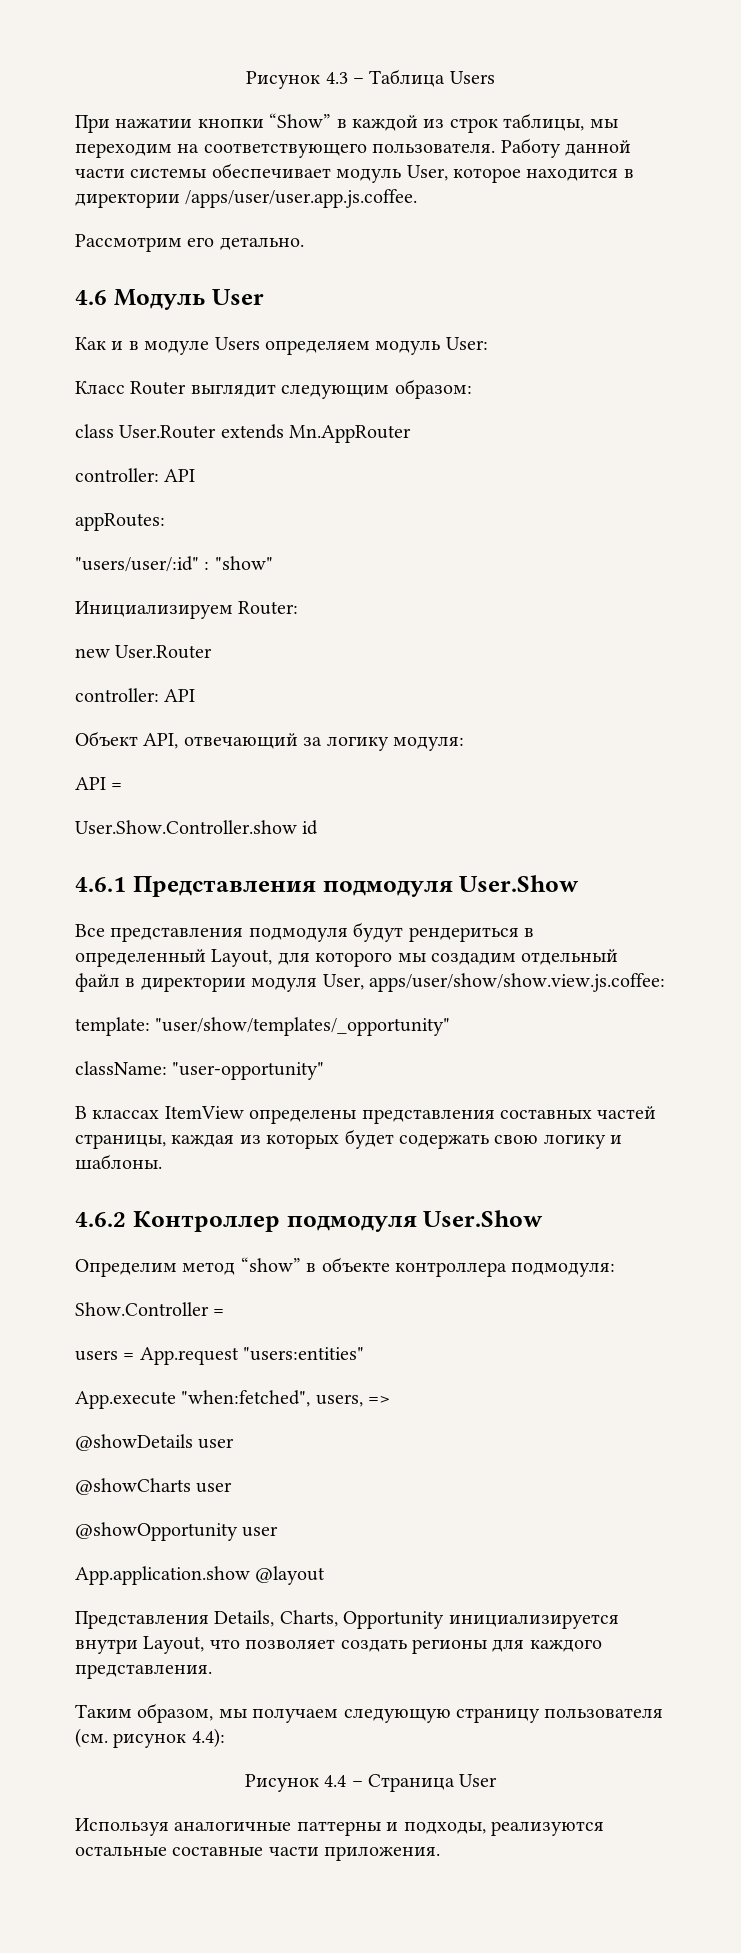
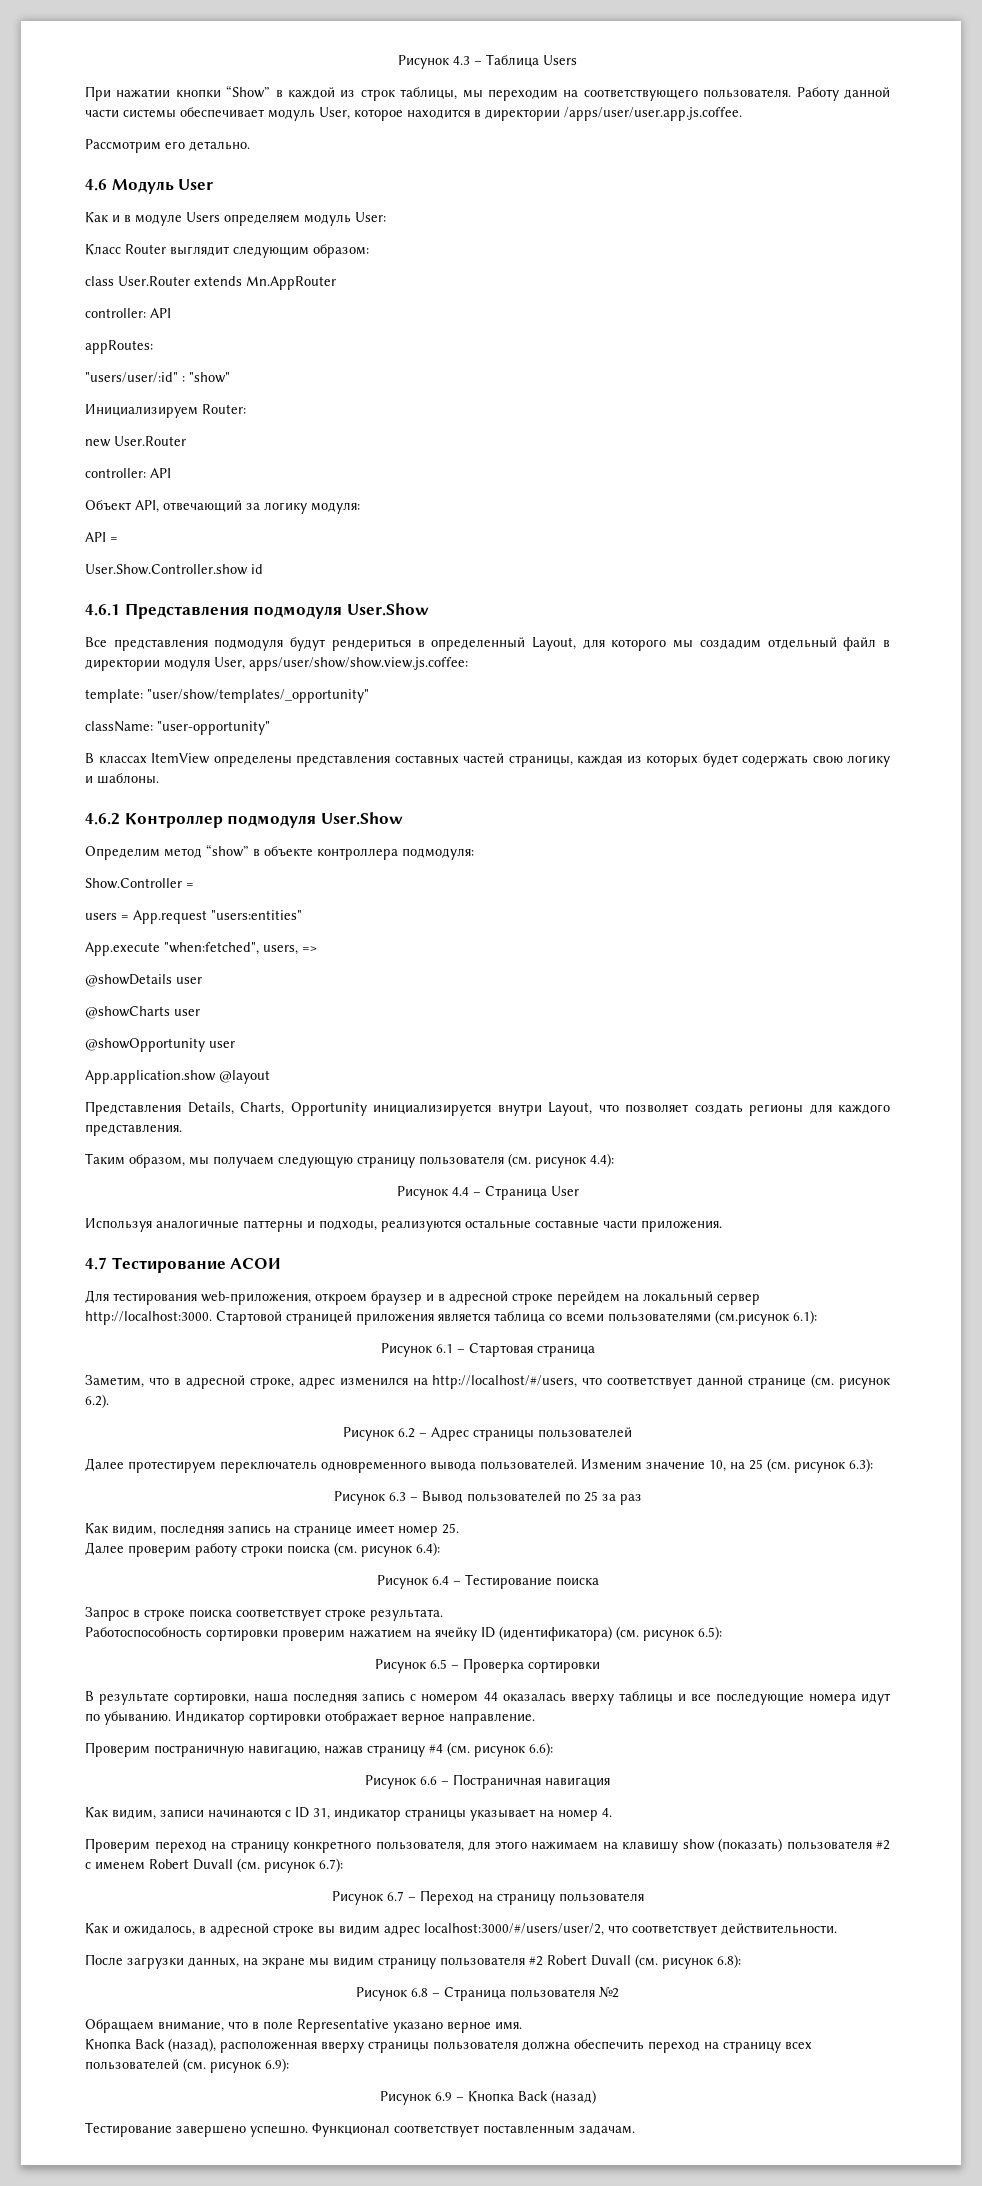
+ 4.7 Тестирование АСОИ
+ Для тестирования web-приложения, откроем браузер и в адресной строке перейдем на локальный сервер http://localhost:3000. Стартовой страницей приложения является таблица со всеми пользователями (см.рисунок 6.1):
+ Рисунок 6.1 – Стартовая страница
+ Заметим, что в адресной строке, адрес изменился на http://localhost/#/users, что соответствует данной странице (см. рисунок 6.2).
+ Рисунок 6.2 – Адрес страницы пользователей
+ Далее протестируем переключатель одновременного вывода пользователей. Изменим значение 10, на 25 (см. рисунок 6.3):
+ Рисунок 6.3 – Вывод пользователей по 25 за раз
+ Как видим, последняя запись на странице имеет номер 25.
+ Далее проверим работу строки поиска (см. рисунок 6.4):
+ Рисунок 6.4 – Тестирование поиска
+ Запрос в строке поиска соответствует строке результата.
+ Работоспособность сортировки проверим нажатием на ячейку ID (идентификатора) (см. рисунок 6.5):
+ Рисунок 6.5 – Проверка сортировки
+ В результате сортировки, наша последняя запись с номером 44 оказалась вверху таблицы и все последующие номера идут по убыванию. Индикатор сортировки отображает верное направление.
+ Проверим постраничную навигацию, нажав страницу #4 (см. рисунок 6.6):
+ Рисунок 6.6 – Постраничная навигация
+ Как видим, записи начинаются с ID 31, индикатор страницы указывает на номер 4.
+ Проверим переход на страницу конкретного пользователя, для этого нажимаем на клавишу show (показать) пользователя #2 с именем Robert Duvall (см. рисунок 6.7):
+ Рисунок 6.7 – Переход на страницу пользователя
+ Как и ожидалось, в адресной строке вы видим адрес localhost:3000/#/users/user/2, что соответствует действительности.
+ После загрузки данных, на экране мы видим страницу пользователя #2 Robert Duvall (см. рисунок 6.8):
+ Рисунок 6.8 – Страница пользователя №2
+ Обращаем внимание, что в поле Representative указано верное имя.
+ Кнопка Back (назад), расположенная вверху страницы пользователя должна обеспечить переход на страницу всех пользователей (см. рисунок 6.9):
+ Рисунок 6.9 – Кнопка Back (назад)
+ Тестирование завершено успешно. Функционал соответствует поставленным задачам.

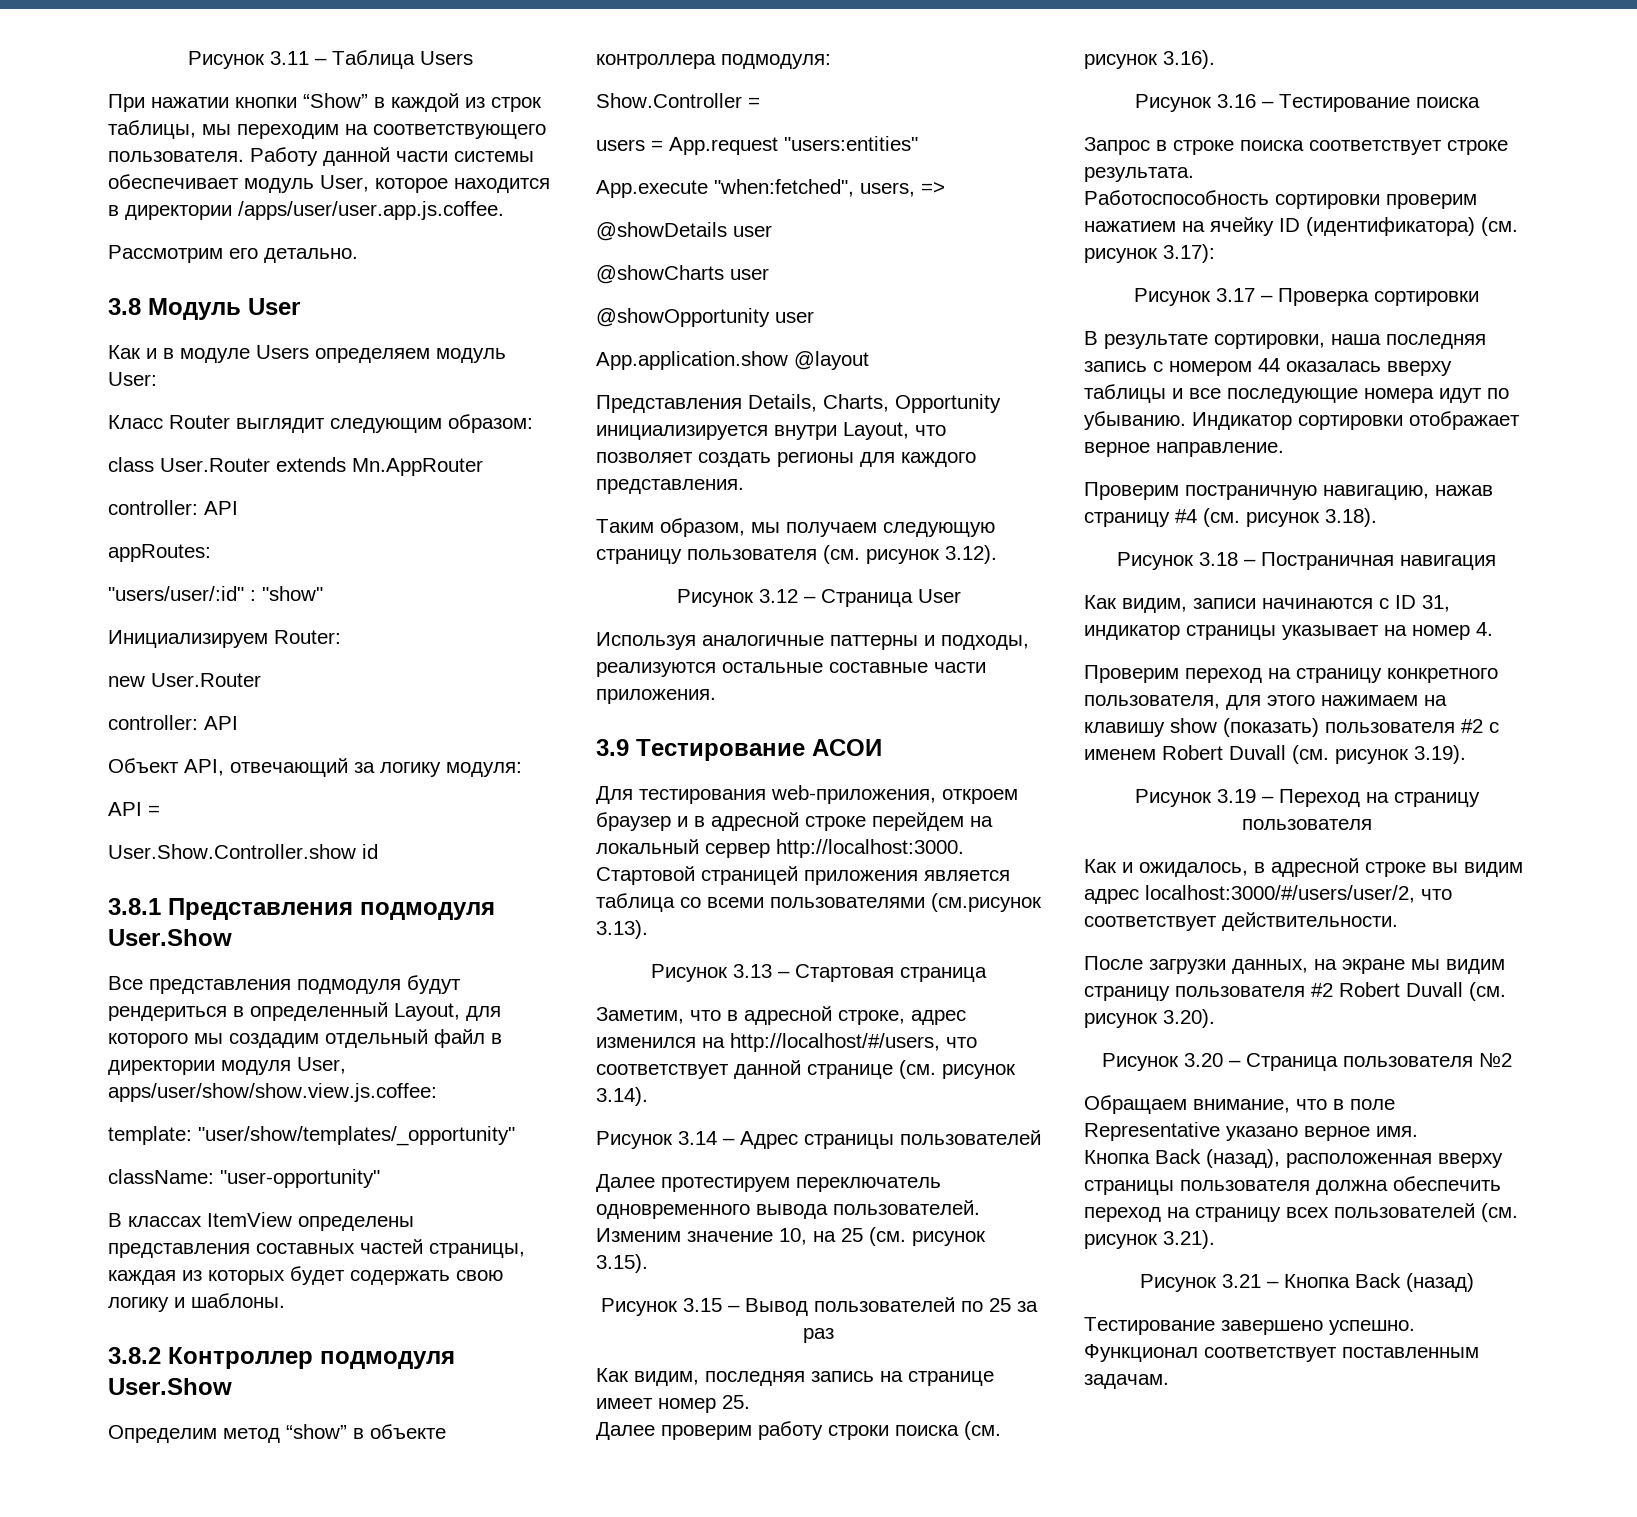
- Рисунок 4.3 – Таблица Users
+ Рисунок 3.11 – Таблица Users
- 4.6 Модуль User
+ 3.8 Модуль User
- 4.6.1 Представления подмодуля User.Show
+ 3.8.1 Представления подмодуля User.Show
- 4.6.2 Контроллер подмодуля User.Show
+ 3.8.2 Контроллер подмодуля User.Show
- Таким образом, мы получаем следующую страницу пользователя (см. рисунок 4.4):
- Рисунок 4.4 – Страница User
+ Таким образом, мы получаем следующую страницу пользователя (см. рисунок 3.12).
+ Рисунок 3.12 – Страница User
- 4.7 Тестирование АСОИ
+ 3.9 Тестирование АСОИ
- Стартовой страницей приложения является таблица со всеми пользователями (см.рисунок 6.1):
- Рисунок 6.1 – Стартовая страница
+ Стартовой страницей приложения является таблица со всеми пользователями (см.рисунок 3.13).
+ Рисунок 3.13 – Стартовая страница
- Заметим, что в адресной строке, адрес изменился на http://localhost/#/users, что соответствует данной странице (см. рисунок 6.2).
- Рисунок 6.2 – Адрес страницы пользователей
+ Заметим, что в адресной строке, адрес изменился на http://localhost/#/users, что соответствует данной странице (см. рисунок 3.14).
+ Рисунок 3.14 – Адрес страницы пользователей
- Изменим значение 10, на 25 (см. рисунок 6.3):
- Рисунок 6.3 – Вывод пользователей по 25 за раз
+ Изменим значение 10, на 25 (см. рисунок 3.15).
+ Рисунок 3.15 – Вывод пользователей по 25 за раз
- Далее проверим работу строки поиска (см. рисунок 6.4):
- Рисунок 6.4 – Тестирование поиска
+ Далее проверим работу строки поиска (см. рисунок 3.16).
+ Рисунок 3.16 – Тестирование поиска
- Работоспособность сортировки проверим нажатием на ячейку ID (идентификатора) (см. рисунок 6.5):
- Рисунок 6.5 – Проверка сортировки
+ Работоспособность сортировки проверим нажатием на ячейку ID (идентификатора) (см. рисунок 3.17):
+ Рисунок 3.17 – Проверка сортировки
- Проверим постраничную навигацию, нажав страницу #4 (см. рисунок 6.6):
- Рисунок 6.6 – Постраничная навигация
+ Проверим постраничную навигацию, нажав страницу #4 (см. рисунок 3.18).
+ Рисунок 3.18 – Постраничная навигация
- Проверим переход на страницу конкретного пользователя, для этого нажимаем на клавишу show (показать) пользователя #2 с именем Robert Duvall (см. рисунок 6.7):
- Рисунок 6.7 – Переход на страницу пользователя
+ Проверим переход на страницу конкретного пользователя, для этого нажимаем на клавишу show (показать) пользователя #2 с именем Robert Duvall (см. рисунок 3.19).
+ Рисунок 3.19 – Переход на страницу пользователя
- После загрузки данных, на экране мы видим страницу пользователя #2 Robert Duvall (см. рисунок 6.8):
- Рисунок 6.8 – Страница пользователя №2
+ После загрузки данных, на экране мы видим страницу пользователя #2 Robert Duvall (см. рисунок 3.20).
+ Рисунок 3.20 – Страница пользователя №2
- Кнопка Back (назад), расположенная вверху страницы пользователя должна обеспечить переход на страницу всех пользователей (см. рисунок 6.9):
- Рисунок 6.9 – Кнопка Back (назад)
+ Кнопка Back (назад), расположенная вверху страницы пользователя должна обеспечить переход на страницу всех пользователей (см. рисунок 3.21).
+ Рисунок 3.21 – Кнопка Back (назад)

